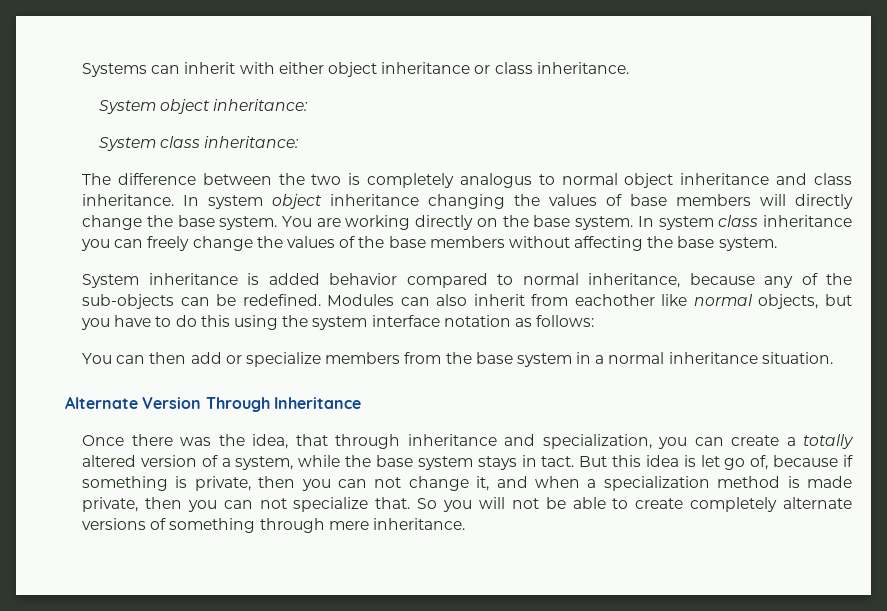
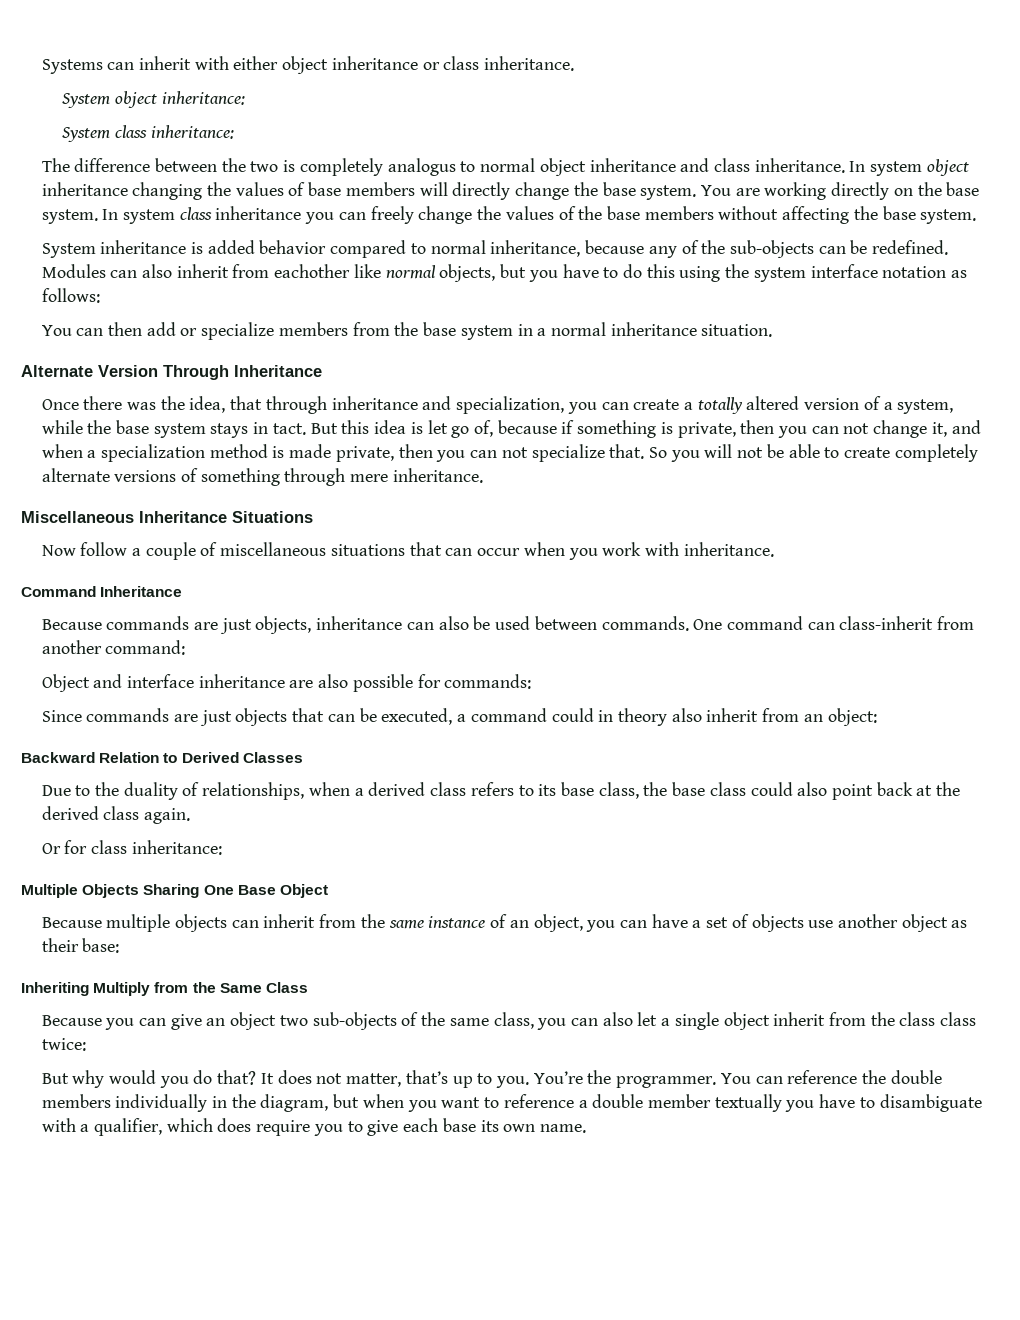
+ Miscellaneous Inheritance Situations
+ Now follow a couple of miscellaneous situations that can occur when you work with inheritance.
+ Command Inheritance
+ Because commands are just objects, inheritance can also be used between commands. One command can class-inherit from another command:
+ Object and interface inheritance are also possible for commands:
+ Since commands are just objects that can be executed, a command could in theory also inherit from an object:
+ Backward Relation to Derived Classes
+ Due to the duality of relationships, when a derived class refers to its base class, the base class could also point back at the derived class again.
+ Or for class inheritance:
+ Multiple Objects Sharing One Base Object
+ Because multiple objects can inherit from the same instance of an object, you can have a set of objects use another object as their base:
+ Inheriting Multiply from the Same Class
+ Because you can give an object two sub-objects of the same class, you can also let a single object inherit from the class class twice:
+ But why would you do that? It does not matter, that’s up to you. You’re the programmer. You can reference the double members individually in the diagram, but when you want to reference a double member textually you have to disambiguate with a qualifier, which does require you to give each base its own name.

